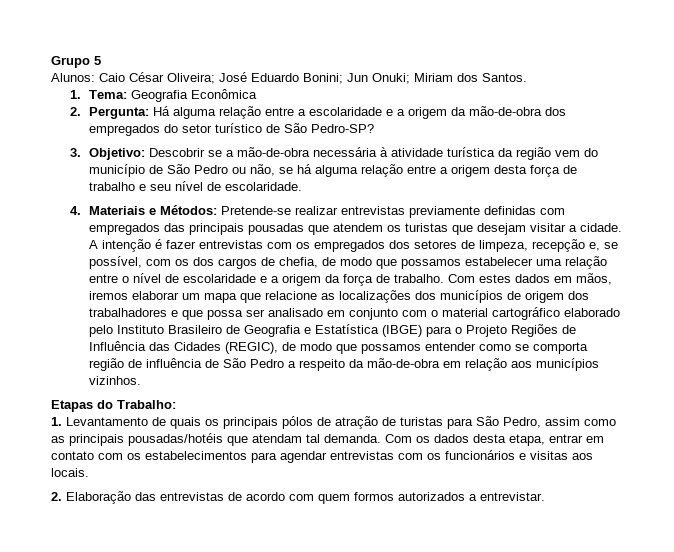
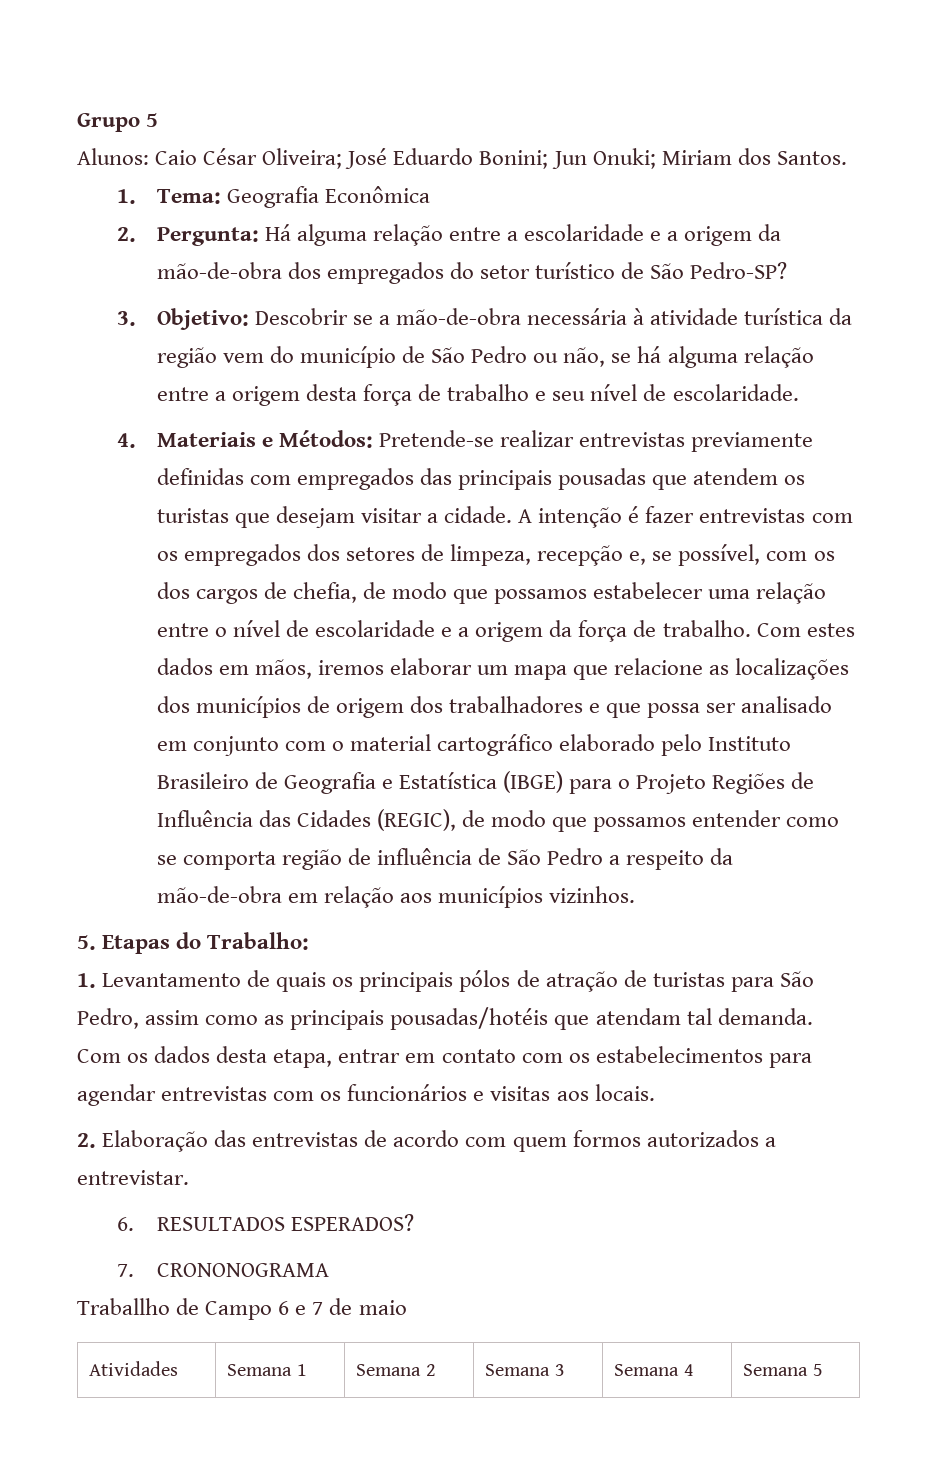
- Etapas do Trabalho:
+ 5. Etapas do Trabalho:
+ 6. RESULTADOS ESPERADOS?
+ 7. CRONONOGRAMA
+ Traballho de Campo 6 e 7 de maio
+ Atividades | Semana 1 | Semana 2 | Semana 3 | Semana 4 | Semana 5

